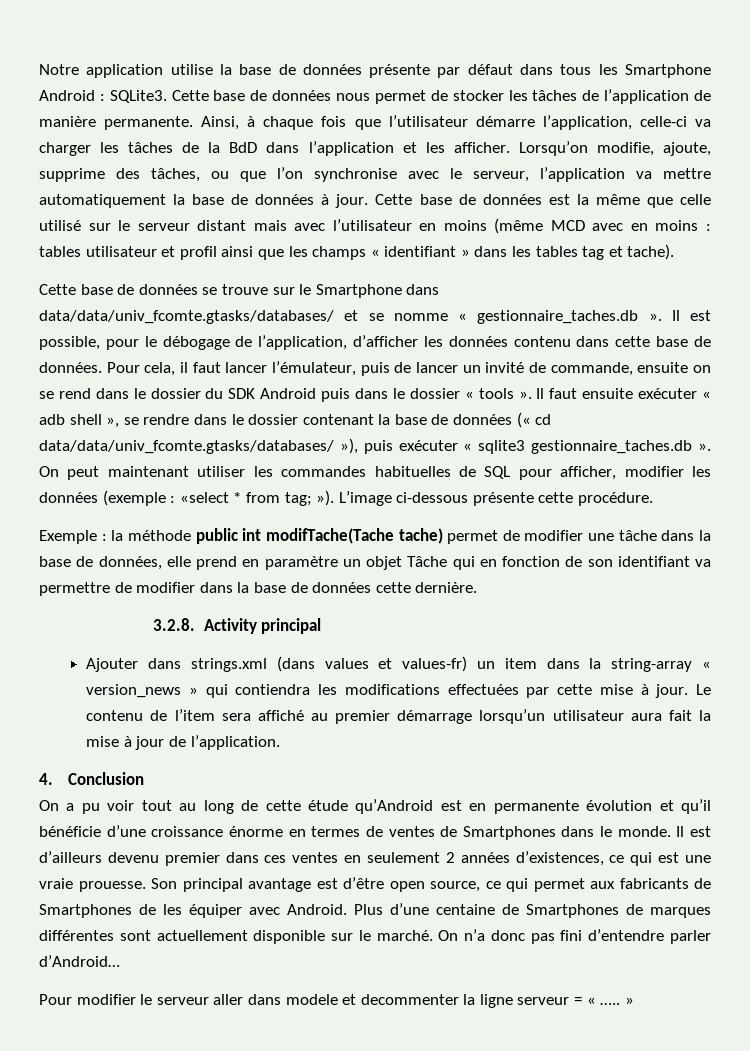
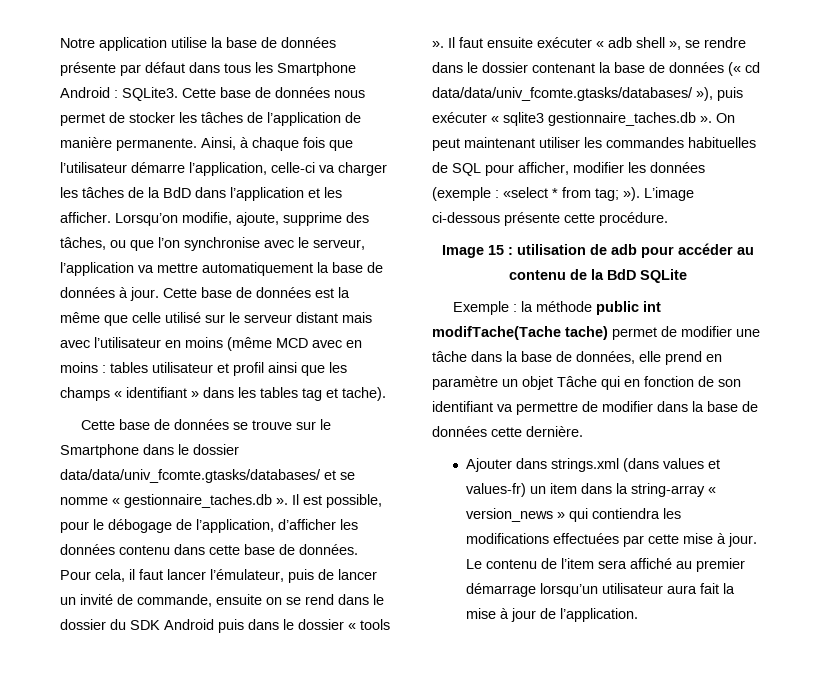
- Cette base de données se trouve sur le Smartphone dans data/data/univ_fcomte.gtasks/databases/ et se nomme « gestionnaire_taches.db ».
+ Cette base de données se trouve sur le Smartphone dans le dossier data/data/univ_fcomte.gtasks/databases/ et se nomme « gestionnaire_taches.db ».
+ Image 15 : utilisation de adb pour accéder au contenu de la BdD SQLite
- 3.2.8. Activity principal
- 4. Conclusion
- On a pu voir tout au long de cette étude qu’Android est en permanente évolution et qu’il bénéficie d’une croissance énorme en termes de ventes de Smartphones dans le monde. Il est d’ailleurs devenu premier dans ces ventes en seulement 2 années d’existences, ce qui est une vraie prouesse. Son principal avantage est d’être open source, ce qui permet aux fabricants de Smartphones de les équiper avec Android. Plus d’une centaine de Smartphones de marques différentes sont actuellement disponible sur le marché. On n’a donc pas fini d’entendre parler d’Android…
- Pour modifier le serveur aller dans modele et decommenter la ligne serveur = « ….. »

